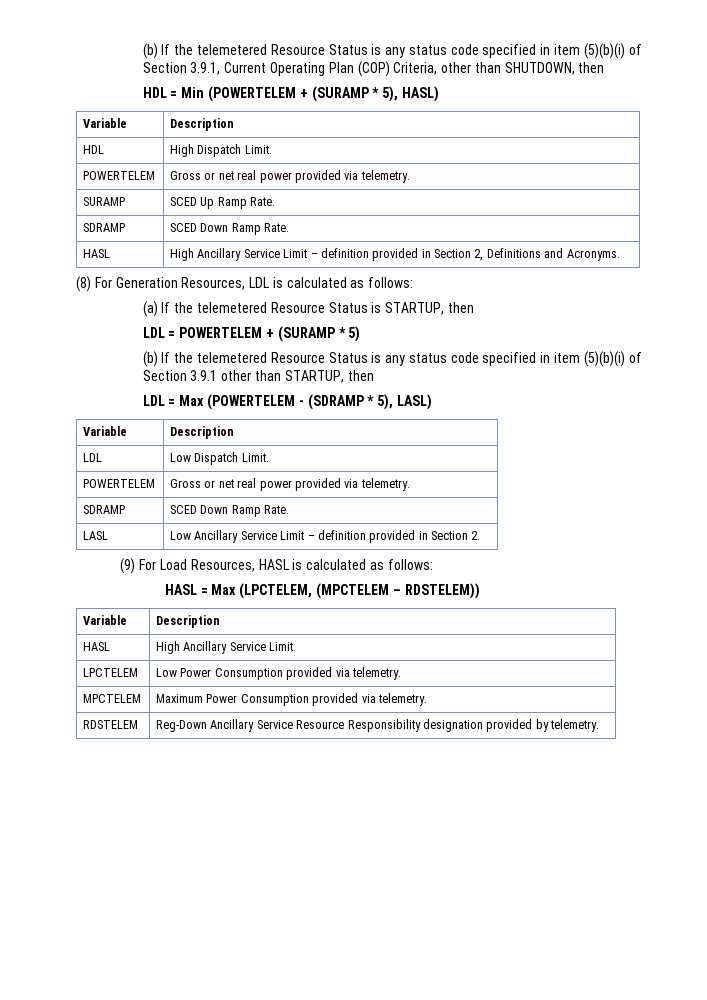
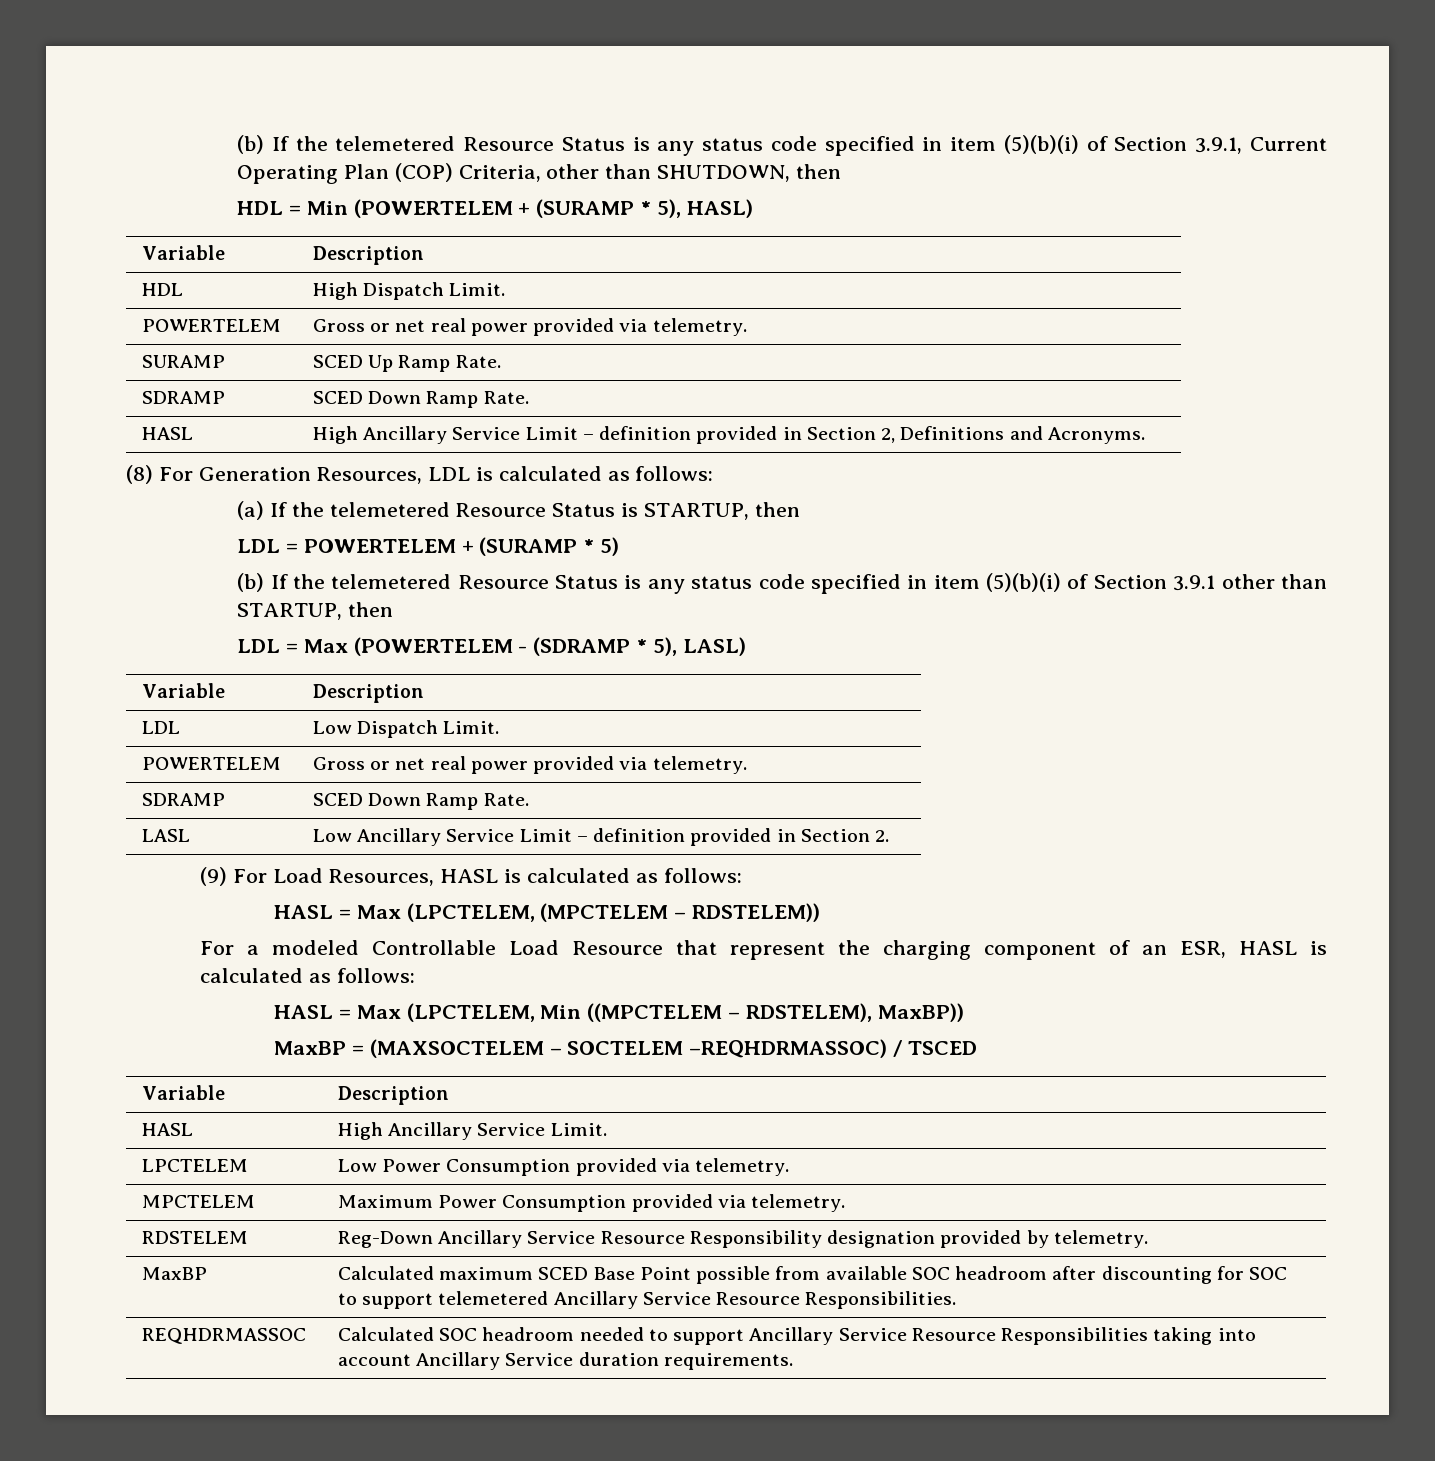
+ For a modeled Controllable Load Resource that represent the charging component of an ESR, HASL is calculated as follows:
+ HASL = Max (LPCTELEM, Min ((MPCTELEM – RDSTELEM), MaxBP))
+ MaxBP = (MAXSOCTELEM – SOCTELEM –REQHDRMASSOC) / TSCED
+ MaxBP | Calculated maximum SCED Base Point possible from available SOC headroom after discounting for SOC to support telemetered Ancillary Service Resource Responsibilities.
+ REQHDRMASSOC | Calculated SOC headroom needed to support Ancillary Service Resource Responsibilities taking into account Ancillary Service duration requirements.

